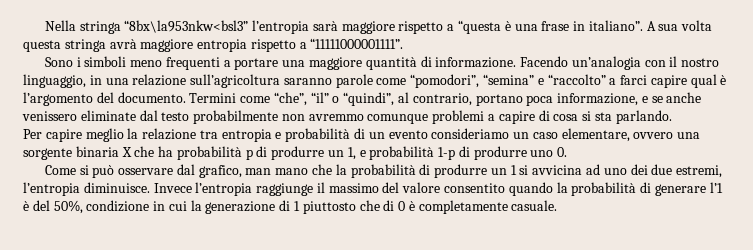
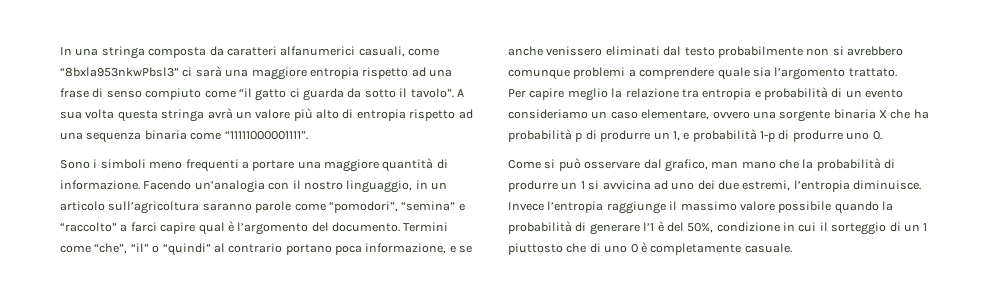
- Nella stringa “8bx\la953nkw<bsl3” l’entropia sarà maggiore rispetto a “questa è una frase in italiano”.
+ In una stringa composta da caratteri alfanumerici casuali, come “8bxla953nkwPbsl3” ci sarà una maggiore entropia rispetto ad una frase di senso compiuto come “il gatto ci guarda da sotto il tavolo”.
- A sua volta questa stringa avrà maggiore entropia rispetto a “11111000001111”.
+ A sua volta questa stringa avrà un valore più alto di entropia rispetto ad una sequenza binaria come “11111000001111”.
- Facendo un’analogia con il nostro linguaggio, in una relazione sull’agricoltura saranno parole come “pomodori”, “semina” e “raccolto” a farci capire qual è l’argomento del documento.
+ Facendo un’analogia con il nostro linguaggio, in un articolo sull’agricoltura saranno parole come “pomodori”, “semina” e “raccolto” a farci capire qual è l’argomento del documento.
- Termini come “che”, “il” o “quindi”, al contrario, portano poca informazione, e se anche venissero eliminate dal testo probabilmente non avremmo comunque problemi a capire di cosa si sta parlando.
+ Termini come “che”, “il” o “quindi” al contrario portano poca informazione, e se anche venissero eliminati dal testo probabilmente non si avrebbero comunque problemi a comprendere quale sia l’argomento trattato.
- Invece l’entropia raggiunge il massimo del valore consentito quando la probabilità di generare l’1 è del 50%, condizione in cui la generazione di 1 piuttosto che di 0 è completamente casuale.
+ Invece l’entropia raggiunge il massimo valore possibile quando la probabilità di generare l’1 è del 50%, condizione in cui il sorteggio di un 1 piuttosto che di uno 0 è completamente casuale.

